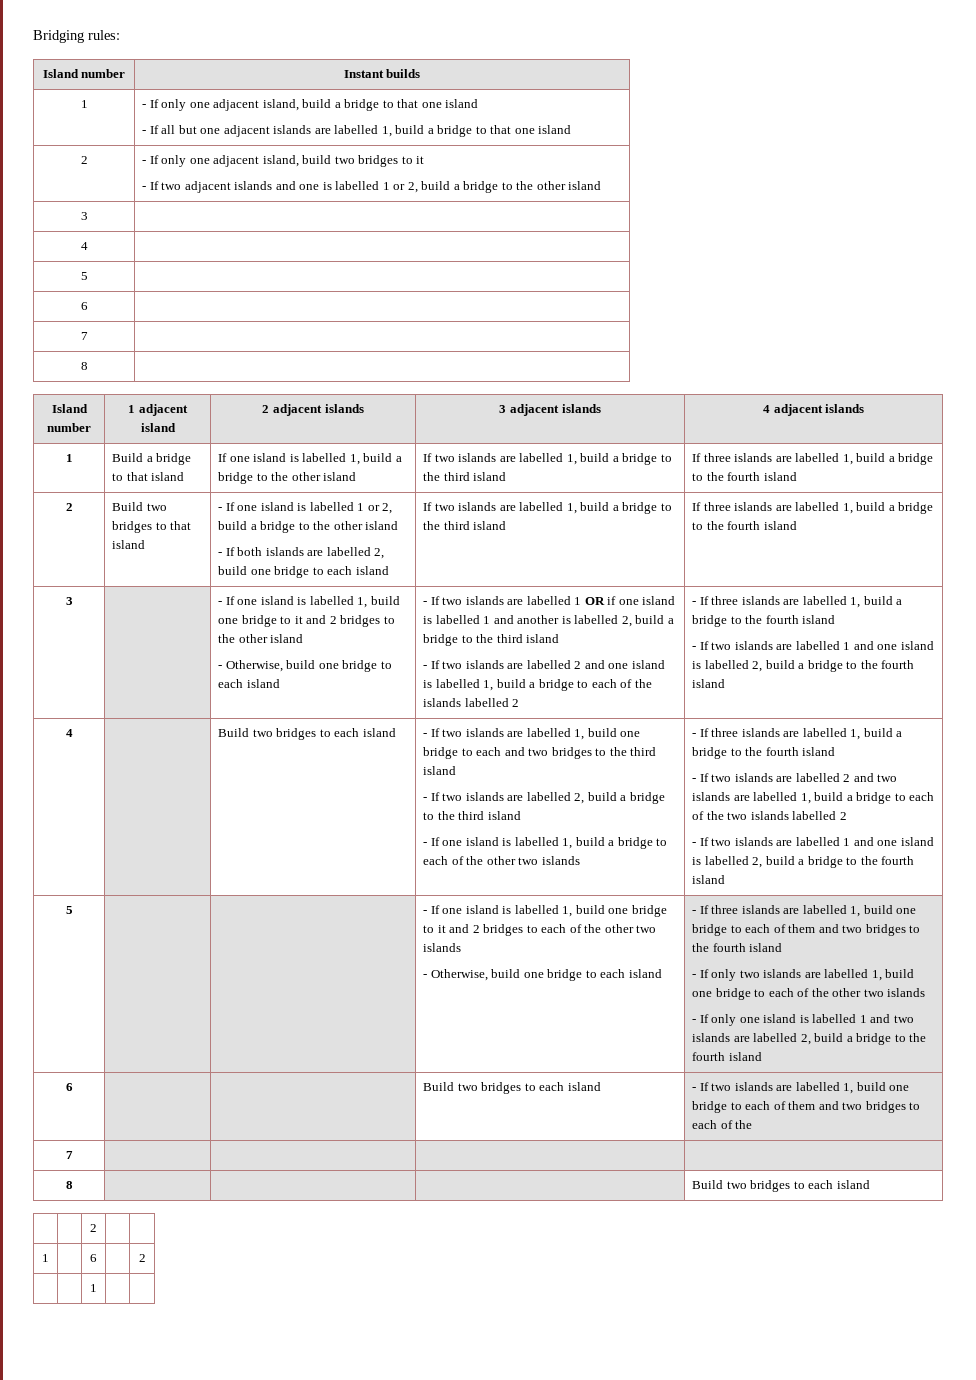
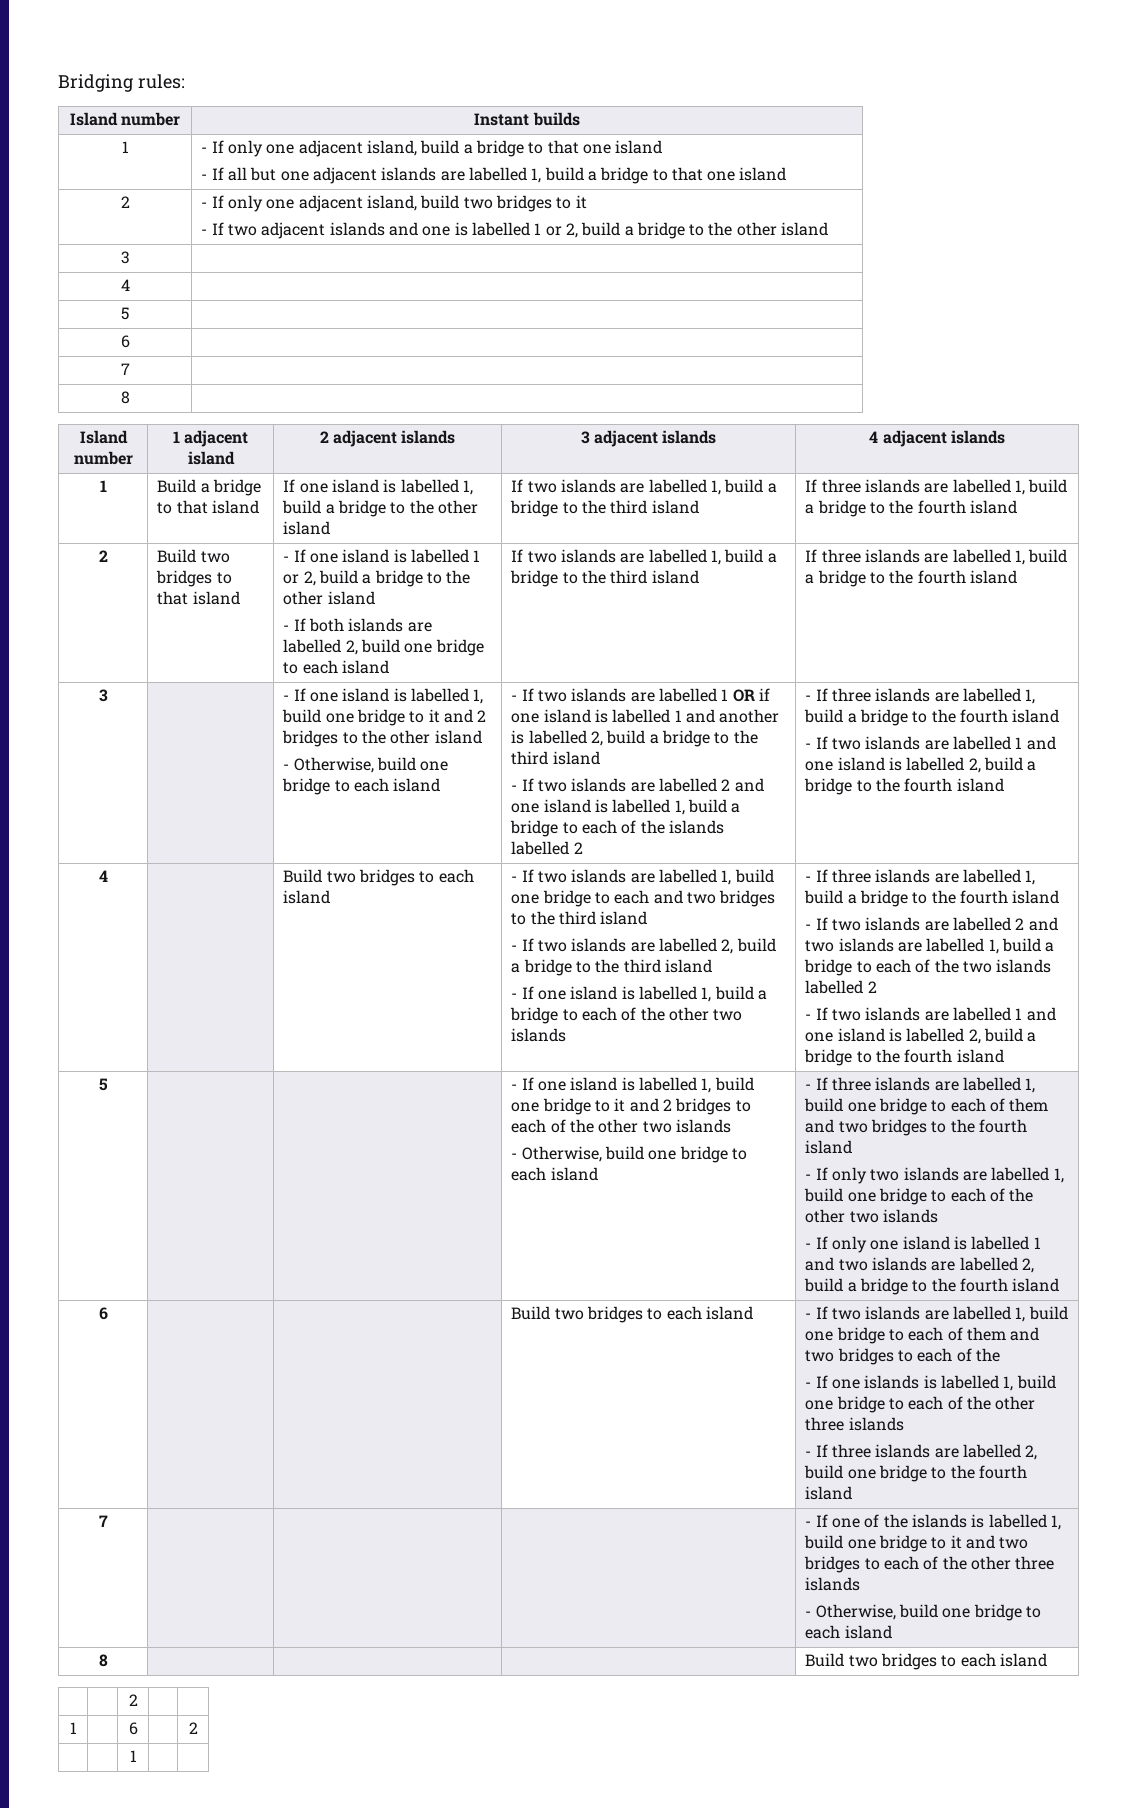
- 7 | | | |
+ - If one islands is labelled 1, build one bridge to each of the other three islands
+ - If three islands are labelled 2, build one bridge to the fourth island
+ 7 | | | | - If one of the islands is labelled 1, build one bridge to it and two bridges to each of the other three islands
+ - Otherwise, build one bridge to each island

